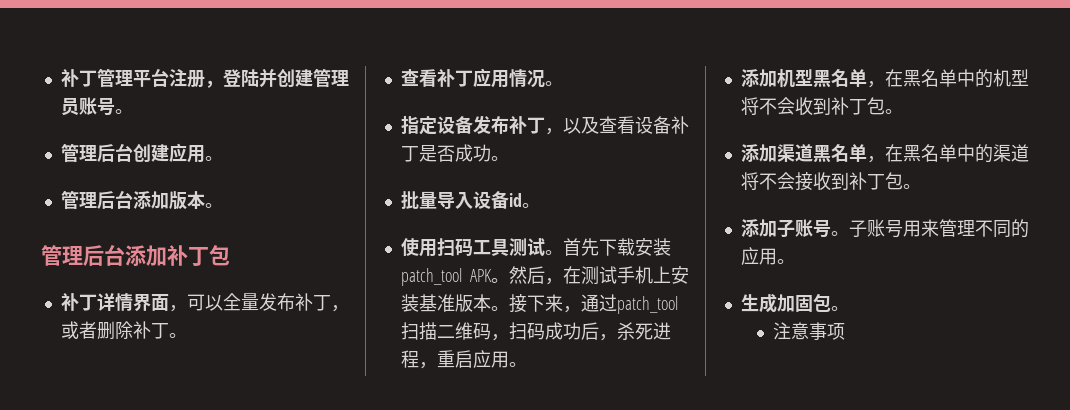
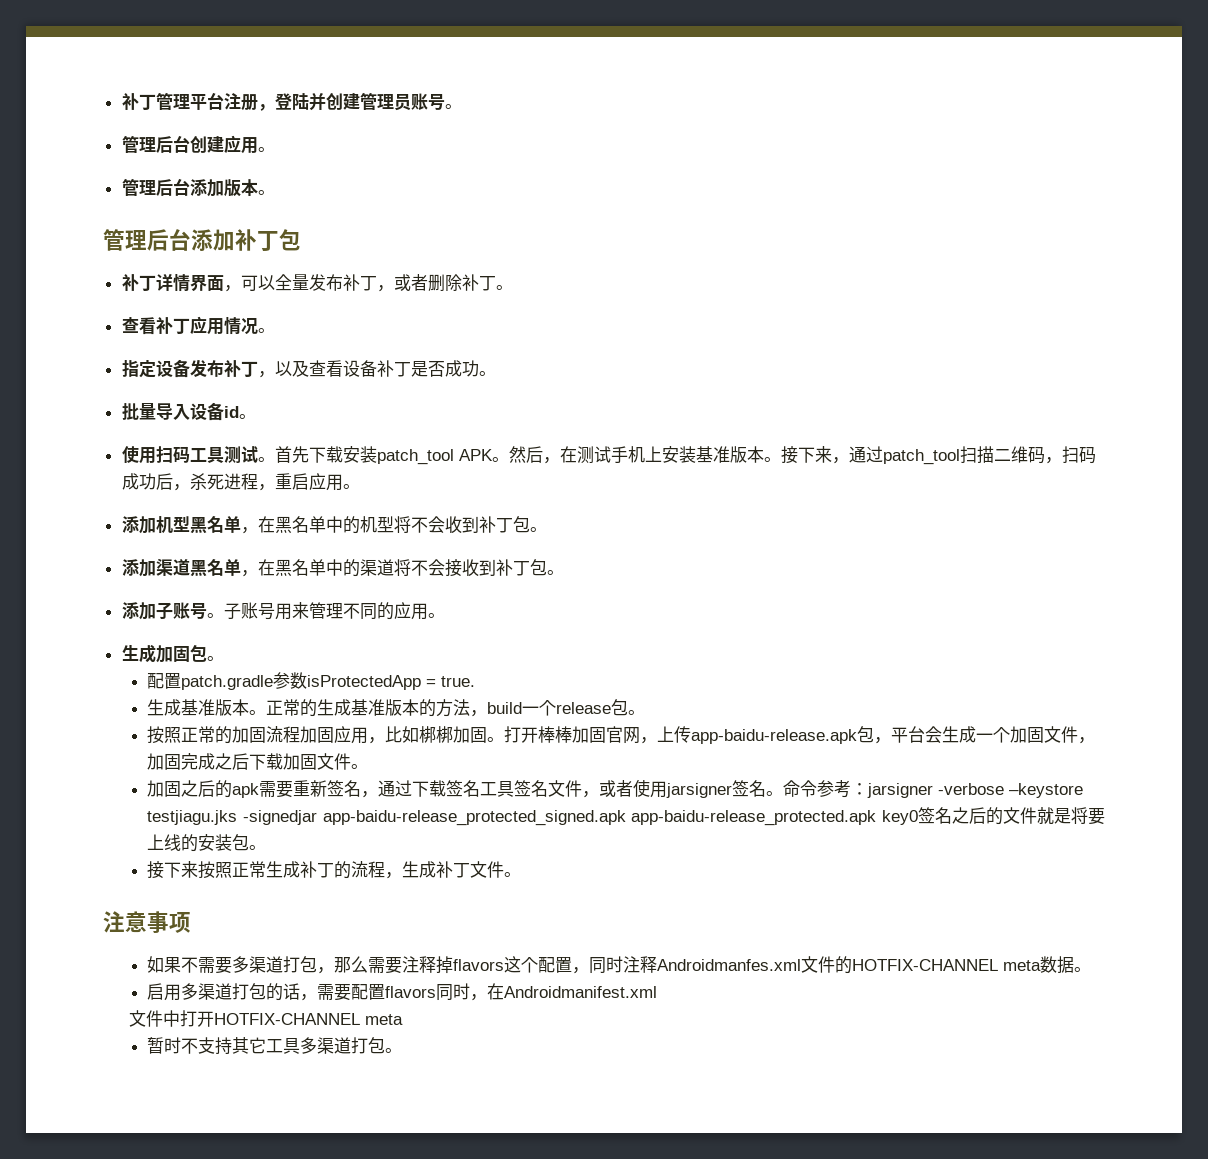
+ 配置patch.gradle参数isProtectedApp = true.
+ 生成基准版本。正常的生成基准版本的方法，build一个release包。
+ 按照正常的加固流程加固应用，比如梆梆加固。打开棒棒加固官网，上传app-baidu-release.apk包，平台会生成一个加固文件，加固完成之后下载加固文件。
+ 加固之后的apk需要重新签名，通过下载签名工具签名文件，或者使用jarsigner签名。命令参考：jarsigner -verbose –keystore testjiagu.jks -signedjar app-baidu-release_protected_signed.apk app-baidu-release_protected.apk key0签名之后的文件就是将要上线的安装包。
+ 接下来按照正常生成补丁的流程，生成补丁文件。
  注意事项
+ 如果不需要多渠道打包，那么需要注释掉flavors这个配置，同时注释Androidmanfes.xml文件的HOTFIX-CHANNEL meta数据。
+ 启用多渠道打包的话，需要配置flavors同时，在Androidmanifest.xml
+ 文件中打开HOTFIX-CHANNEL meta
+ 暂时不支持其它工具多渠道打包。

